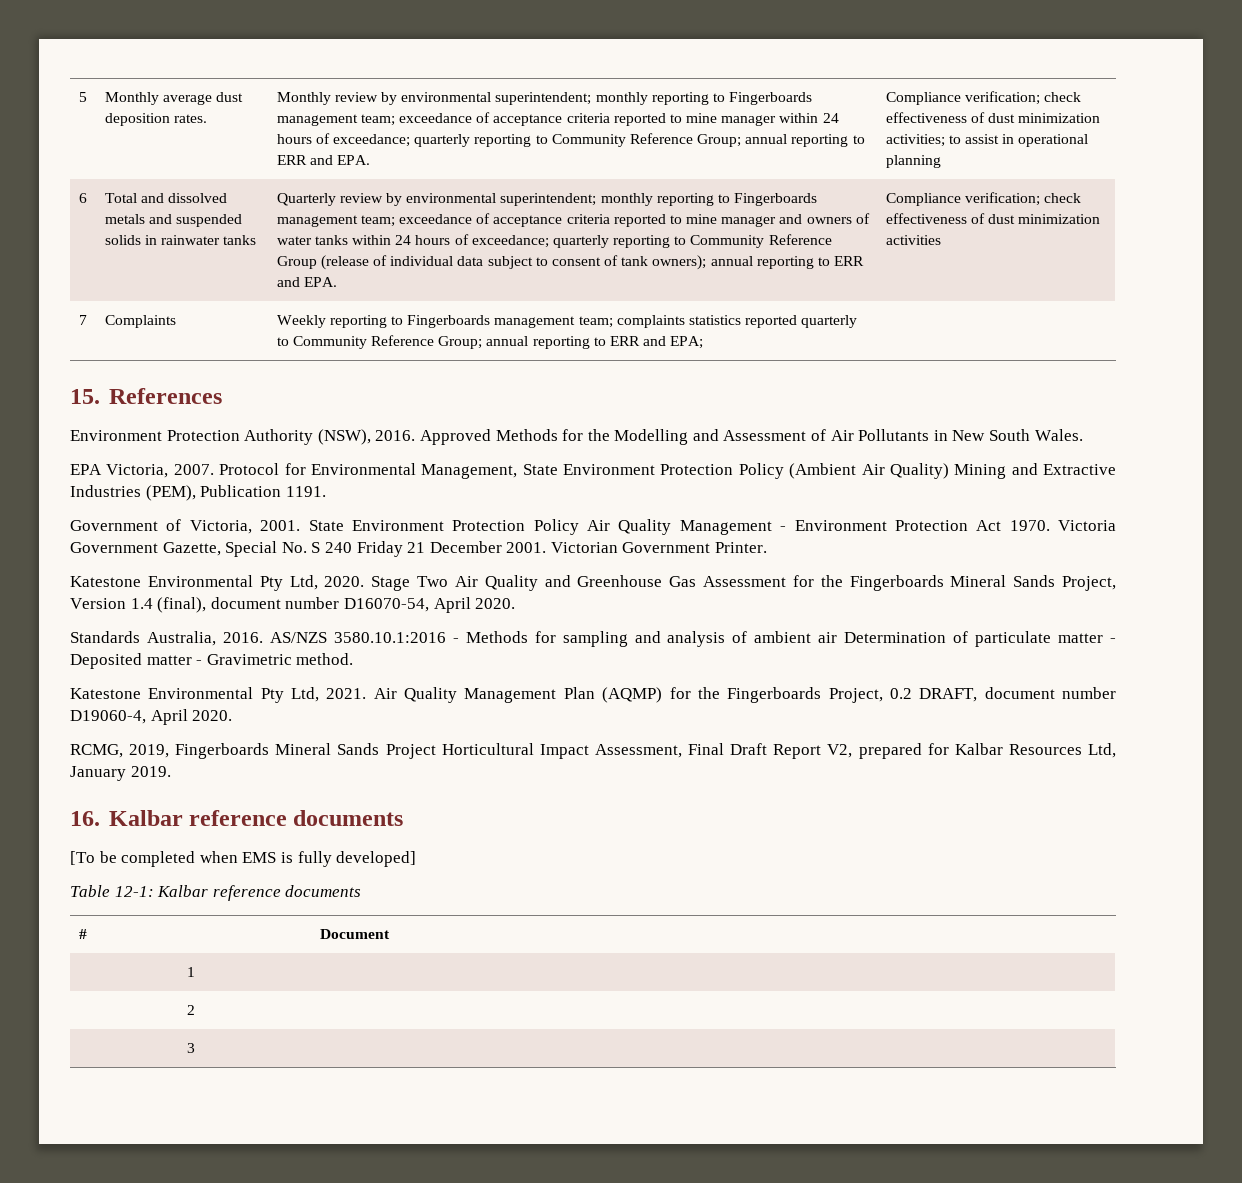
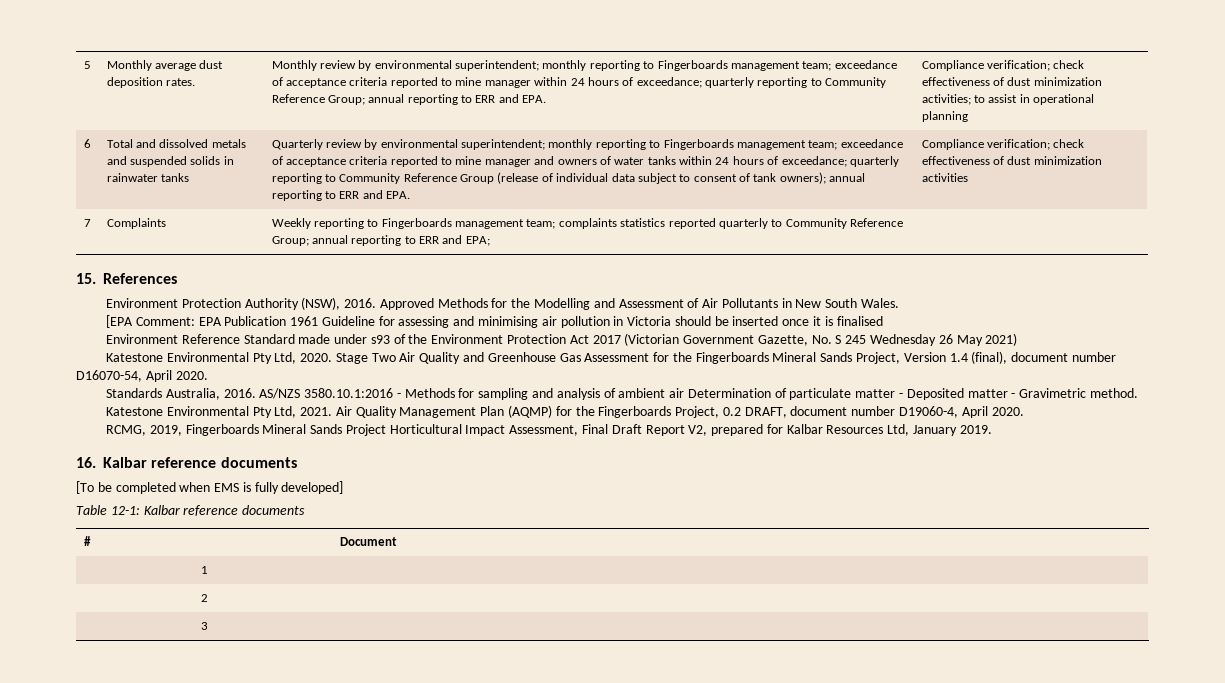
- EPA Victoria, 2007. Protocol for Environmental Management, State Environment Protection Policy (Ambient Air Quality) Mining and Extractive Industries (PEM), Publication 1191.
- Government of Victoria, 2001. State Environment Protection Policy Air Quality Management - Environment Protection Act 1970. Victoria Government Gazette, Special No. S 240 Friday 21 December 2001. Victorian Government Printer.
+ [EPA Comment: EPA Publication 1961 Guideline for assessing and minimising air pollution in Victoria should be inserted once it is finalised
+ Environment Reference Standard made under s93 of the Environment Protection Act 2017 (Victorian Government Gazette, No. S 245 Wednesday 26 May 2021)

